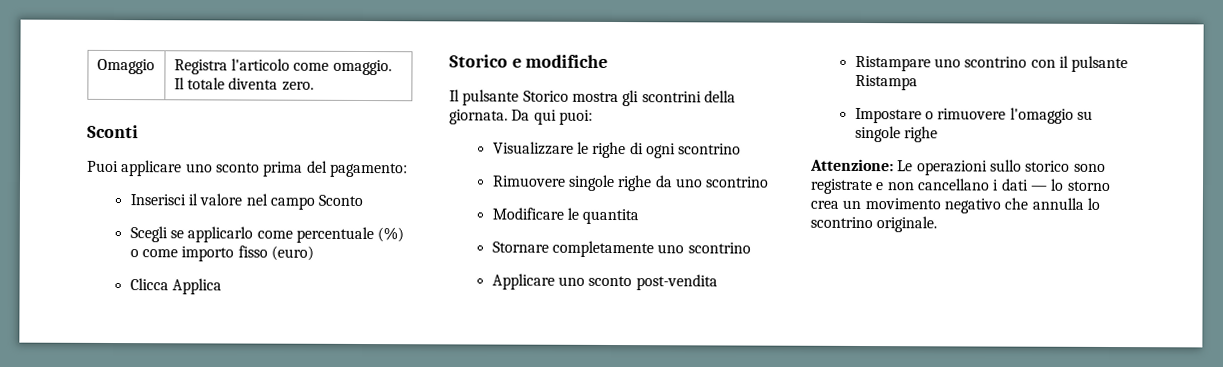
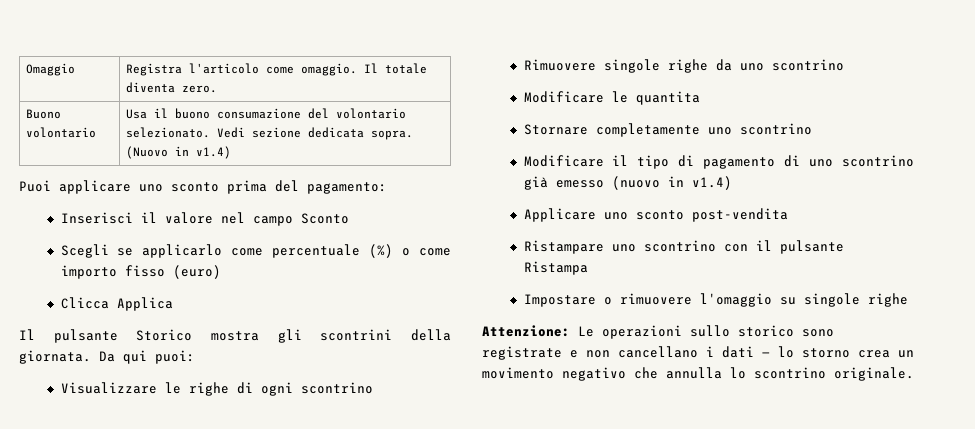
- Sconti
+ Buono volontario | Usa il buono consumazione del volontario selezionato. Vedi sezione dedicata sopra. (Nuovo in v1.4)
- Storico e modifiche
+ Modificare il tipo di pagamento di uno scontrino già emesso (nuovo in v1.4)

